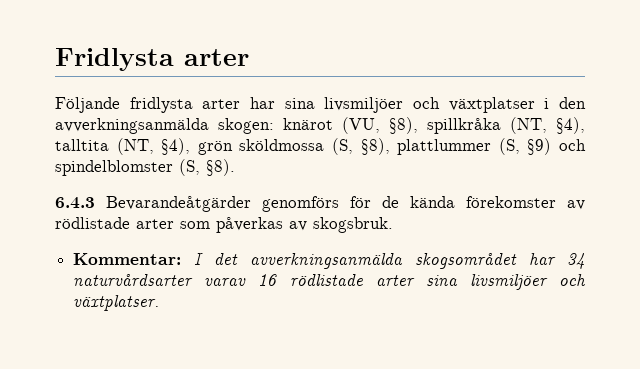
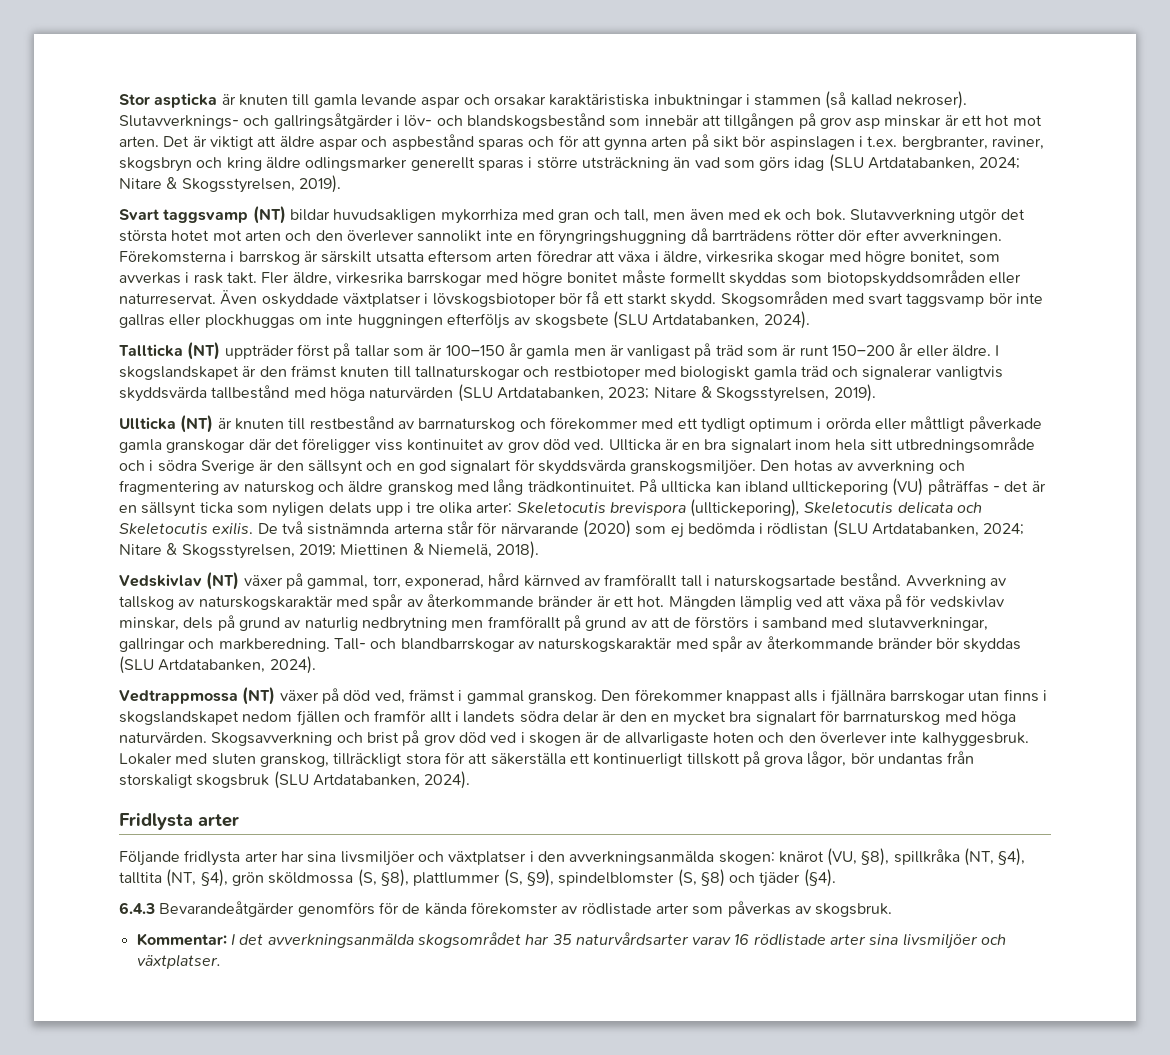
+ Stor aspticka är knuten till gamla levande aspar och orsakar karaktäristiska inbuktningar i stammen (så kallad nekroser). Slutavverknings- och gallringsåtgärder i löv- och blandskogsbestånd som innebär att tillgången på grov asp minskar är ett hot mot arten. Det är viktigt att äldre aspar och aspbestånd sparas och för att gynna arten på sikt bör aspinslagen i t.ex. bergbranter, raviner, skogsbryn och kring äldre odlingsmarker generellt sparas i större utsträckning än vad som görs idag (SLU Artdatabanken, 2024; Nitare & Skogsstyrelsen, 2019).
+ Svart taggsvamp (NT) bildar huvudsakligen mykorrhiza med gran och tall, men även med ek och bok. Slutavverkning utgör det största hotet mot arten och den överlever sannolikt inte en föryngringshuggning då barrträdens rötter dör efter avverkningen. Förekomsterna i barrskog är särskilt utsatta eftersom arten föredrar att växa i äldre, virkesrika skogar med högre bonitet, som avverkas i rask takt. Fler äldre, virkesrika barrskogar med högre bonitet måste formellt skyddas som biotopskyddsområden eller naturreservat. Även oskyddade växtplatser i lövskogsbiotoper bör få ett starkt skydd. Skogsområden med svart taggsvamp bör inte gallras eller plockhuggas om inte huggningen efterföljs av skogsbete (SLU Artdatabanken, 2024).
+ Tallticka (NT) uppträder först på tallar som är 100–150 år gamla men är vanligast på träd som är runt 150–200 år eller äldre. I skogslandskapet är den främst knuten till tallnaturskogar och restbiotoper med biologiskt gamla träd och signalerar vanligtvis skyddsvärda tallbestånd med höga naturvärden (SLU Artdatabanken, 2023; Nitare & Skogsstyrelsen, 2019).
+ Ullticka (NT) är knuten till restbestånd av barrnaturskog och förekommer med ett tydligt optimum i orörda eller måttligt påverkade gamla granskogar där det föreligger viss kontinuitet av grov död ved. Ullticka är en bra signalart inom hela sitt utbredningsområde och i södra Sverige är den sällsynt och en god signalart för skyddsvärda granskogsmiljöer. Den hotas av avverkning och fragmentering av naturskog och äldre granskog med lång trädkontinuitet. På ullticka kan ibland ulltickeporing (VU) påträffas - det är en sällsynt ticka som nyligen delats upp i tre olika arter: Skeletocutis brevispora (ulltickeporing), Skeletocutis delicata och Skeletocutis exilis. De två sistnämnda arterna står för närvarande (2020) som ej bedömda i rödlistan (SLU Artdatabanken, 2024; Nitare & Skogsstyrelsen, 2019; Miettinen & Niemelä, 2018).
+ Vedskivlav (NT) växer på gammal, torr, exponerad, hård kärnved av framförallt tall i naturskogsartade bestånd. Avverkning av tallskog av naturskogskaraktär med spår av återkommande bränder är ett hot. Mängden lämplig ved att växa på för vedskivlav minskar, dels på grund av naturlig nedbrytning men framförallt på grund av att de förstörs i samband med slutavverkningar, gallringar och markberedning. Tall- och blandbarrskogar av naturskogskaraktär med spår av återkommande bränder bör skyddas (SLU Artdatabanken, 2024).
+ Vedtrappmossa (NT) växer på död ved, främst i gammal granskog. Den förekommer knappast alls i fjällnära barrskogar utan finns i skogslandskapet nedom fjällen och framför allt i landets södra delar är den en mycket bra signalart för barrnaturskog med höga naturvärden. Skogsavverkning och brist på grov död ved i skogen är de allvarligaste hoten och den överlever inte kalhyggesbruk. Lokaler med sluten granskog, tillräckligt stora för att säkerställa ett kontinuerligt tillskott på grova lågor, bör undantas från storskaligt skogsbruk (SLU Artdatabanken, 2024).
- Följande fridlysta arter har sina livsmiljöer och växtplatser i den avverkningsanmälda skogen: knärot (VU, §8), spillkråka (NT, §4), talltita (NT, §4), grön sköldmossa (S, §8), plattlummer (S, §9) och spindelblomster (S, §8).
+ Följande fridlysta arter har sina livsmiljöer och växtplatser i den avverkningsanmälda skogen: knärot (VU, §8), spillkråka (NT, §4), talltita (NT, §4), grön sköldmossa (S, §8), plattlummer (S, §9), spindelblomster (S, §8) och tjäder (§4).
- Kommentar: I det avverkningsanmälda skogsområdet har 34 naturvårdsarter varav 16 rödlistade arter sina livsmiljöer och växtplatser.
+ Kommentar: I det avverkningsanmälda skogsområdet har 35 naturvårdsarter varav 16 rödlistade arter sina livsmiljöer och växtplatser.

